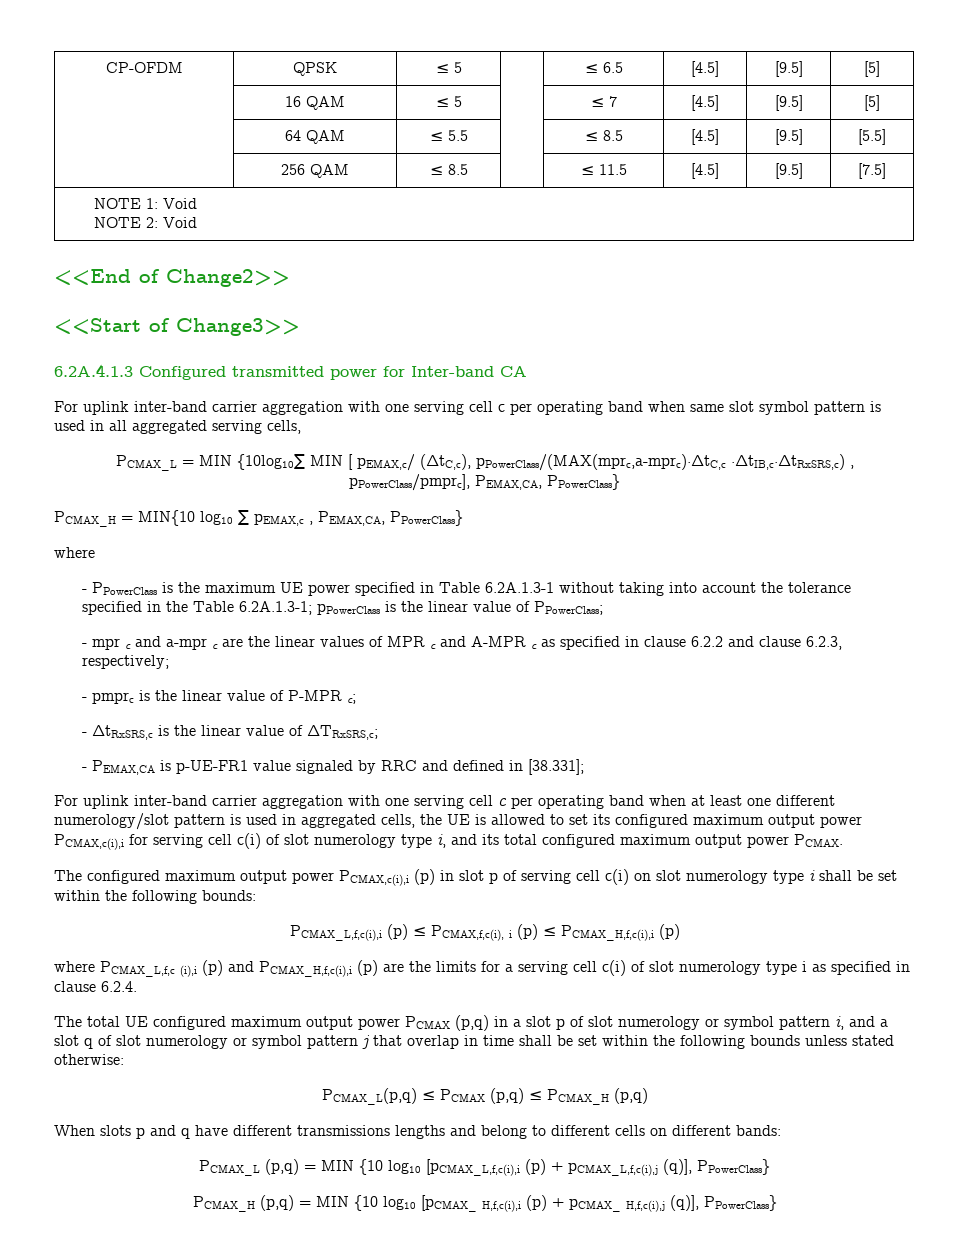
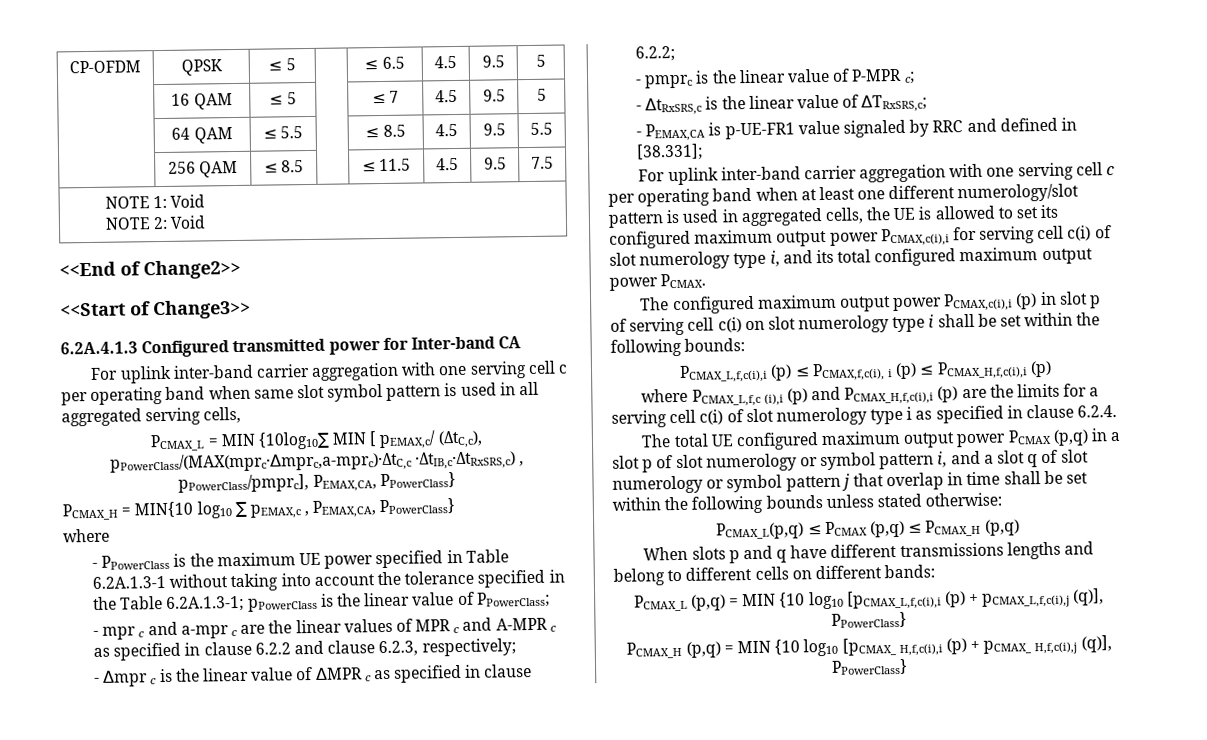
- CP-OFDM | QPSK | ≤ 5 | | ≤ 6.5 | [4.5] | [9.5] | [5]
+ CP-OFDM | QPSK | ≤ 5 | | ≤ 6.5 | 4.5 | 9.5 | 5
- | 16 QAM | ≤ 5 | | ≤ 7 | [4.5] | [9.5] | [5]
+ | 16 QAM | ≤ 5 | | ≤ 7 | 4.5 | 9.5 | 5
- | 64 QAM | ≤ 5.5 | | ≤ 8.5 | [4.5] | [9.5] | [5.5]
+ | 64 QAM | ≤ 5.5 | | ≤ 8.5 | 4.5 | 9.5 | 5.5
- | 256 QAM | ≤ 8.5 | | ≤ 11.5 | [4.5] | [9.5] | [7.5]
+ | 256 QAM | ≤ 8.5 | | ≤ 11.5 | 4.5 | 9.5 | 7.5
- PCMAX_L = MIN {10log10∑ MIN [ pEMAX,c/ (ΔtC,c), pPowerClass/(MAX(mprc,a-mprc)·ΔtC,c ·ΔtIB,c·ΔtRxSRS,c) , pPowerClass/pmprc], PEMAX,CA, PPowerClass}
+ PCMAX_L = MIN {10log10∑ MIN [ pEMAX,c/ (ΔtC,c), pPowerClass/(MAX(mprc·∆mprc,a-mprc)·ΔtC,c ·ΔtIB,c·ΔtRxSRS,c) , pPowerClass/pmprc], PEMAX,CA, PPowerClass}
+ - ∆mpr c is the linear value of ∆MPR c as specified in clause 6.2.2;

